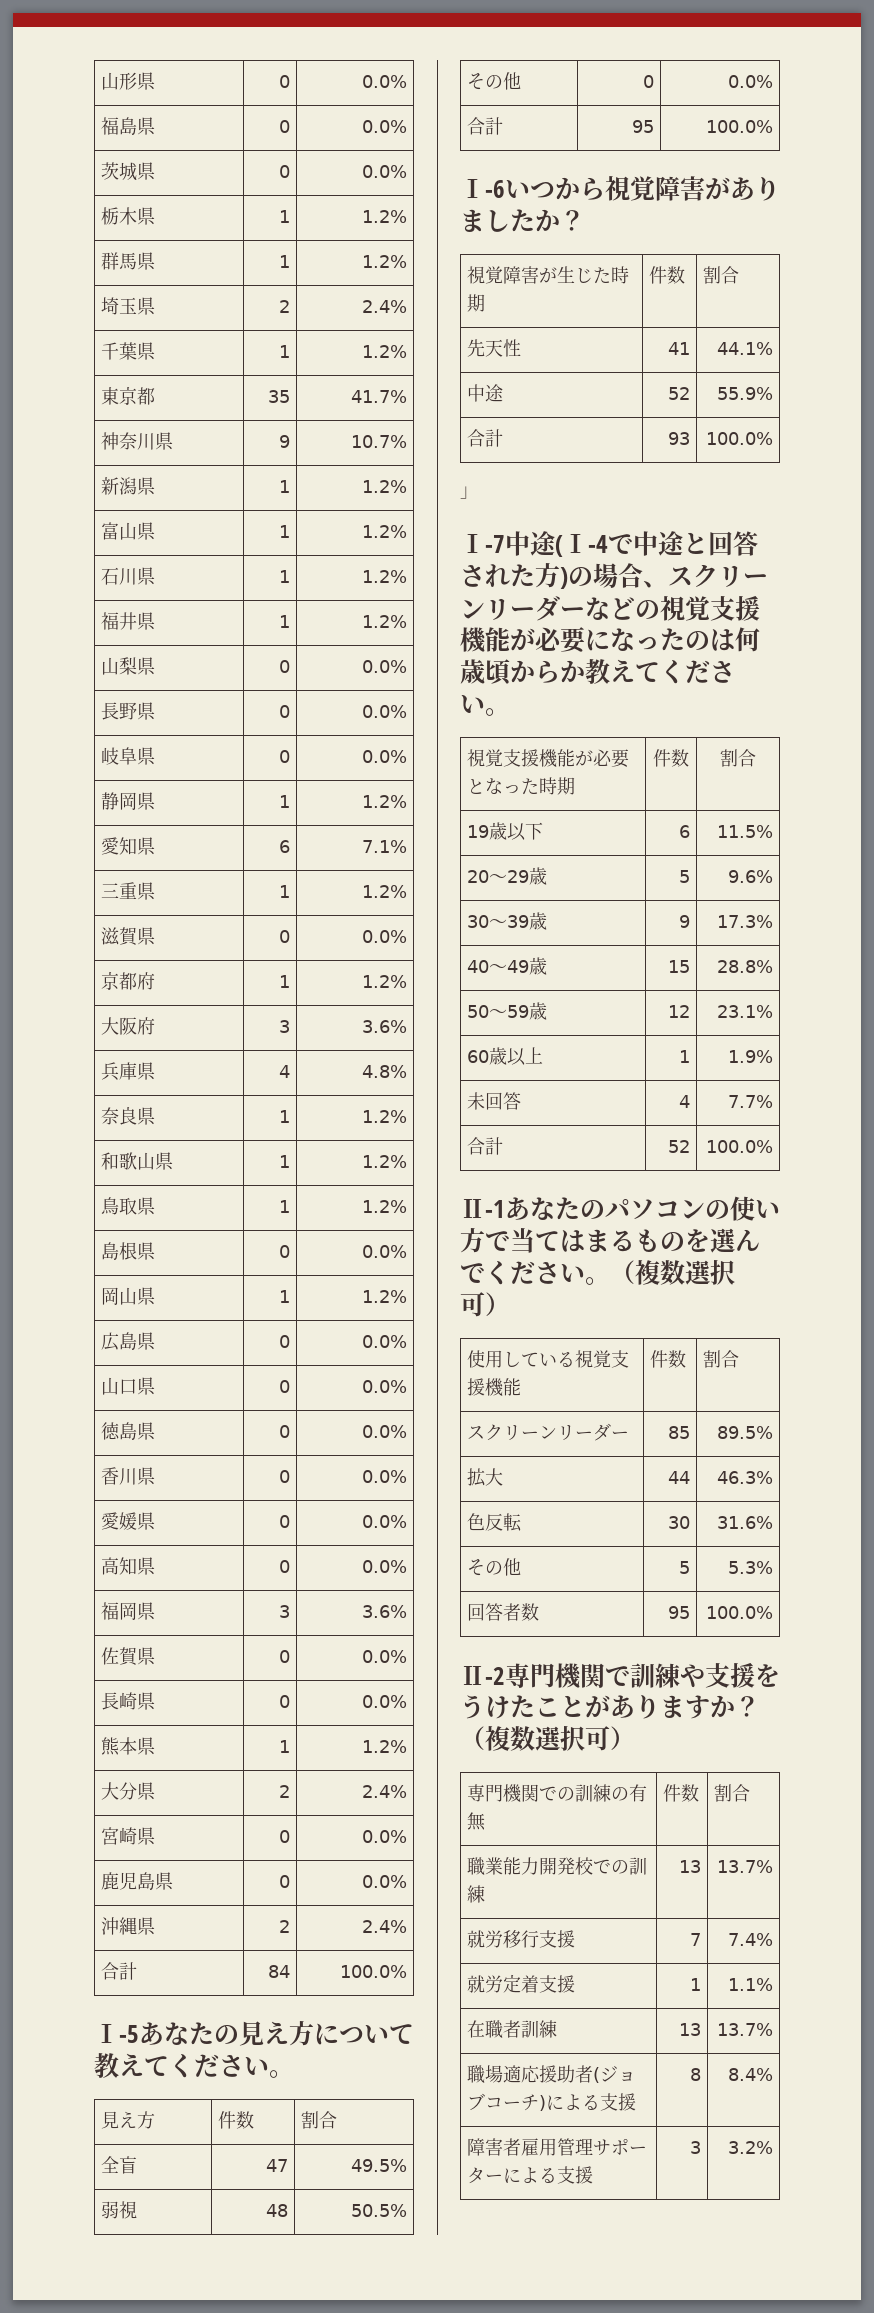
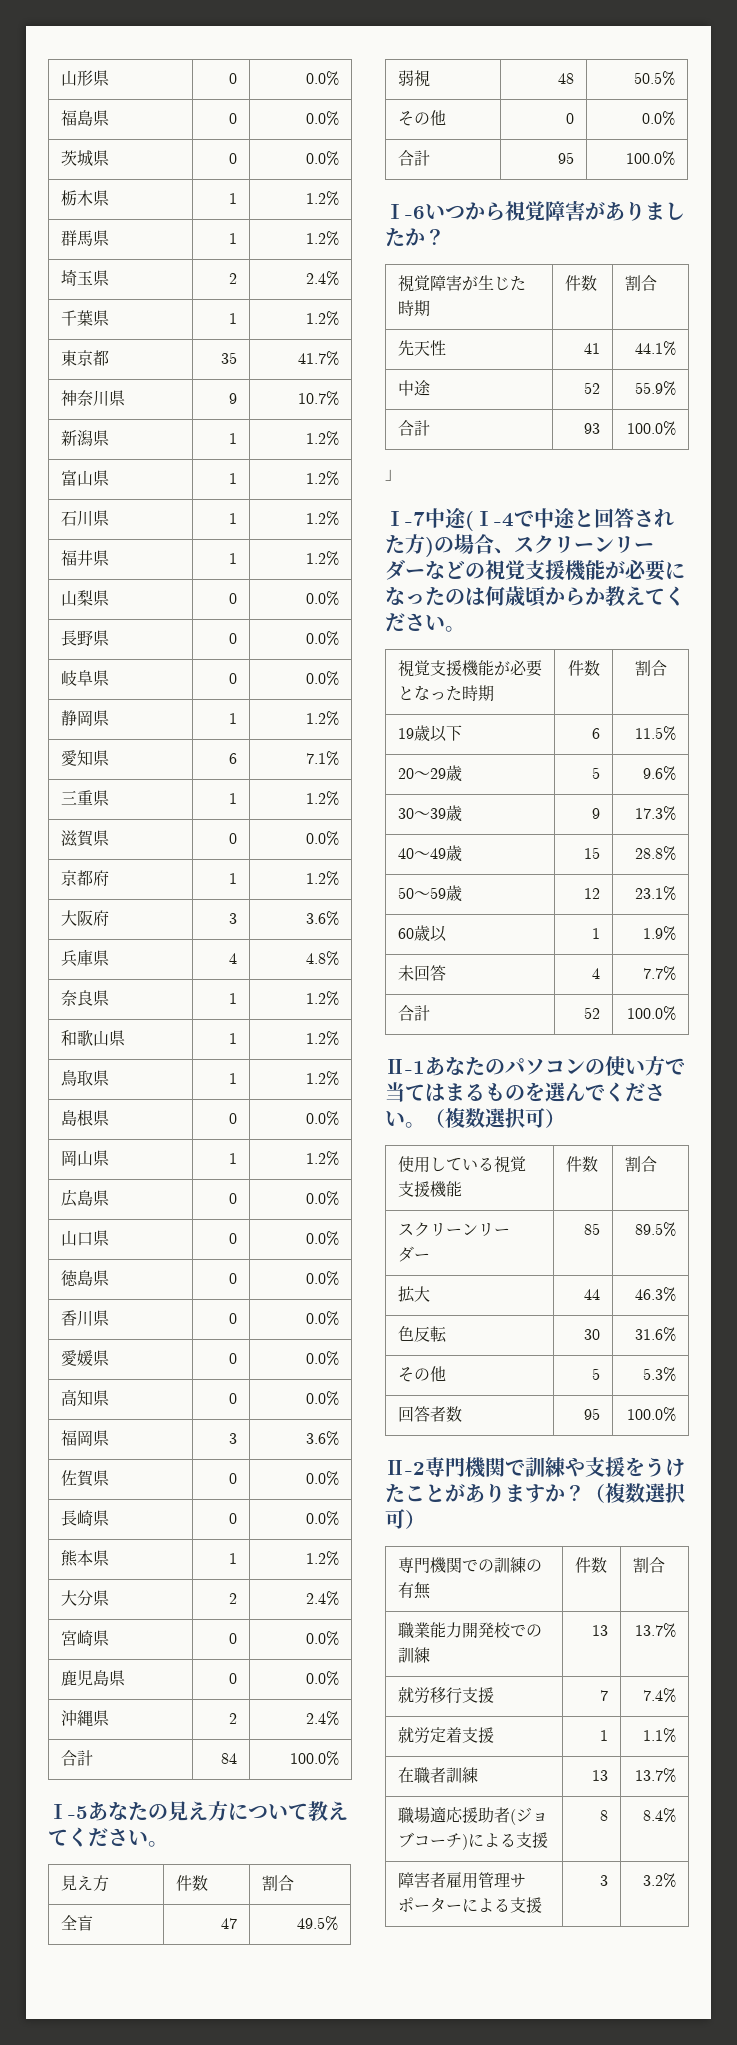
- 60歳以上 | 1 | 1.9%
+ 60歳以 | 1 | 1.9%

